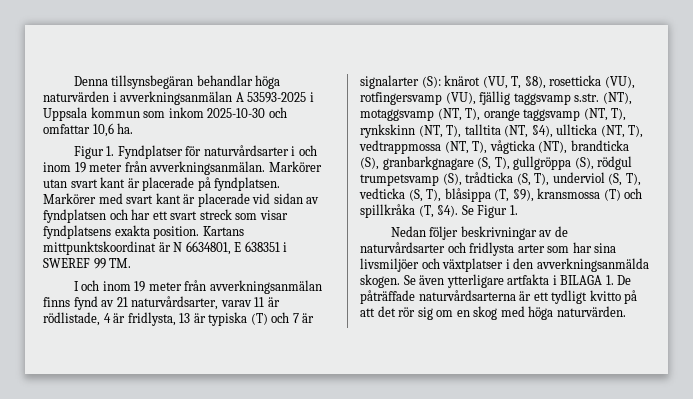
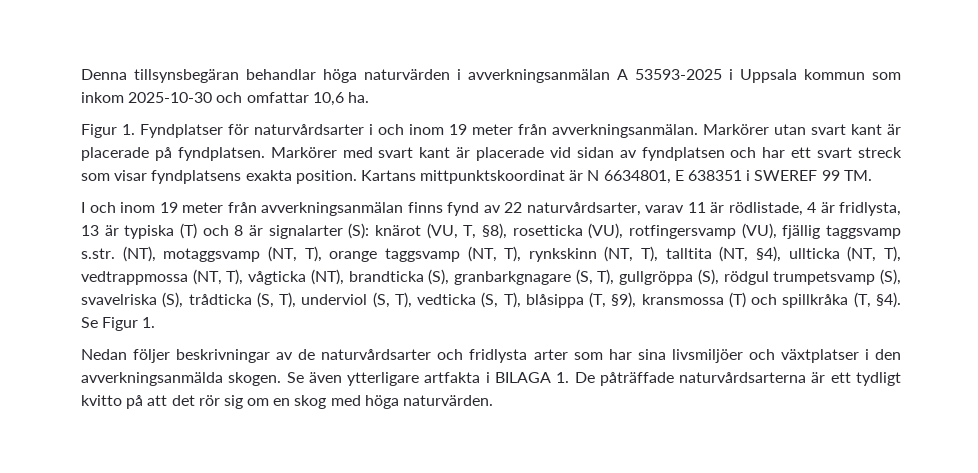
- I och inom 19 meter från avverkningsanmälan finns fynd av 21 naturvårdsarter, varav 11 är rödlistade, 4 är fridlysta, 13 är typiska (T) och 7 är signalarter (S):
+ I och inom 19 meter från avverkningsanmälan finns fynd av 22 naturvårdsarter, varav 11 är rödlistade, 4 är fridlysta, 13 är typiska (T) och 8 är signalarter (S):
- knärot (VU, T, §8), rosetticka (VU), rotfingersvamp (VU), fjällig taggsvamp s.str. (NT), motaggsvamp (NT, T), orange taggsvamp (NT, T), rynkskinn (NT, T), talltita (NT, §4), ullticka (NT, T), vedtrappmossa (NT, T), vågticka (NT), brandticka (S), granbarkgnagare (S, T), gullgröppa (S), rödgul trumpetsvamp (S), trådticka (S, T), underviol (S, T), vedticka (S, T), blåsippa (T, §9), kransmossa (T) och spillkråka (T, §4).
+ knärot (VU, T, §8), rosetticka (VU), rotfingersvamp (VU), fjällig taggsvamp s.str. (NT), motaggsvamp (NT, T), orange taggsvamp (NT, T), rynkskinn (NT, T), talltita (NT, §4), ullticka (NT, T), vedtrappmossa (NT, T), vågticka (NT), brandticka (S), granbarkgnagare (S, T), gullgröppa (S), rödgul trumpetsvamp (S), svavelriska (S), trådticka (S, T), underviol (S, T), vedticka (S, T), blåsippa (T, §9), kransmossa (T) och spillkråka (T, §4).

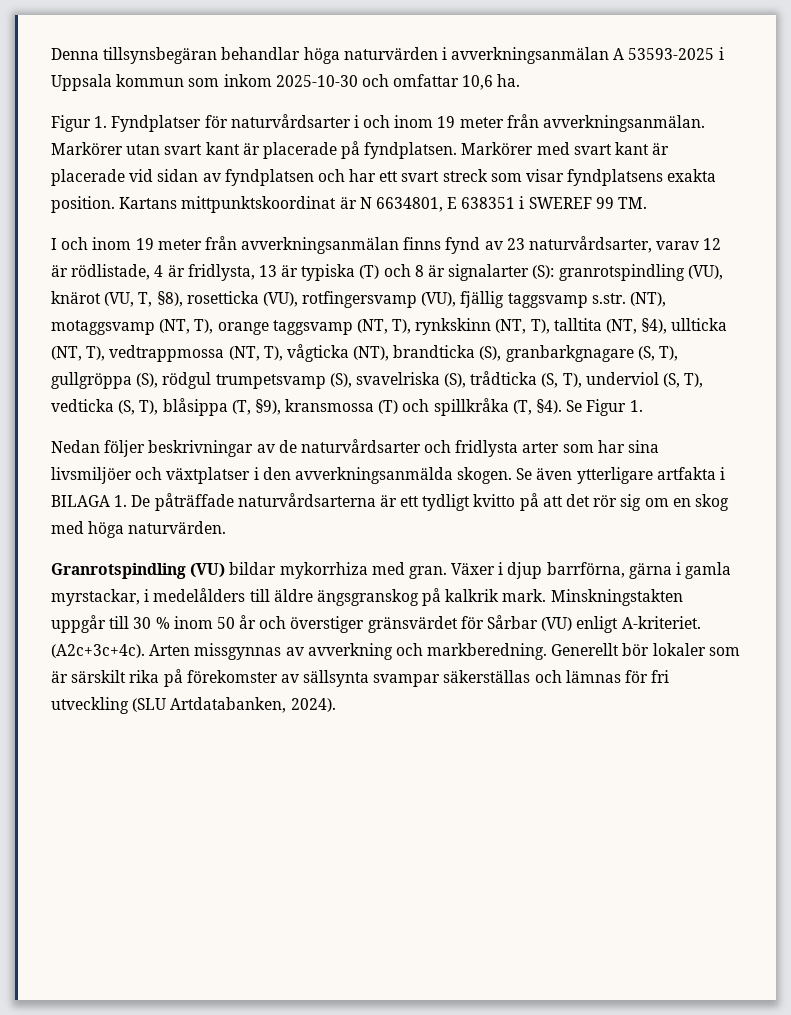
- I och inom 19 meter från avverkningsanmälan finns fynd av 22 naturvårdsarter, varav 11 är rödlistade, 4 är fridlysta, 13 är typiska (T) och 8 är signalarter (S):
+ I och inom 19 meter från avverkningsanmälan finns fynd av 23 naturvårdsarter, varav 12 är rödlistade, 4 är fridlysta, 13 är typiska (T) och 8 är signalarter (S):
- knärot (VU, T, §8), rosetticka (VU), rotfingersvamp (VU), fjällig taggsvamp s.str. (NT), motaggsvamp (NT, T), orange taggsvamp (NT, T), rynkskinn (NT, T), talltita (NT, §4), ullticka (NT, T), vedtrappmossa (NT, T), vågticka (NT), brandticka (S), granbarkgnagare (S, T), gullgröppa (S), rödgul trumpetsvamp (S), svavelriska (S), trådticka (S, T), underviol (S, T), vedticka (S, T), blåsippa (T, §9), kransmossa (T) och spillkråka (T, §4).
+ granrotspindling (VU), knärot (VU, T, §8), rosetticka (VU), rotfingersvamp (VU), fjällig taggsvamp s.str. (NT), motaggsvamp (NT, T), orange taggsvamp (NT, T), rynkskinn (NT, T), talltita (NT, §4), ullticka (NT, T), vedtrappmossa (NT, T), vågticka (NT), brandticka (S), granbarkgnagare (S, T), gullgröppa (S), rödgul trumpetsvamp (S), svavelriska (S), trådticka (S, T), underviol (S, T), vedticka (S, T), blåsippa (T, §9), kransmossa (T) och spillkråka (T, §4).
+ Granrotspindling (VU) bildar mykorrhiza med gran. Växer i djup barrförna, gärna i gamla myrstackar, i medelålders till äldre ängsgranskog på kalkrik mark. Minskningstakten uppgår till 30 % inom 50 år och överstiger gränsvärdet för Sårbar (VU) enligt A-kriteriet. (A2c+3c+4c). Arten missgynnas av avverkning och markberedning. Generellt bör lokaler som är särskilt rika på förekomster av sällsynta svampar säkerställas och lämnas för fri utveckling (SLU Artdatabanken, 2024).

